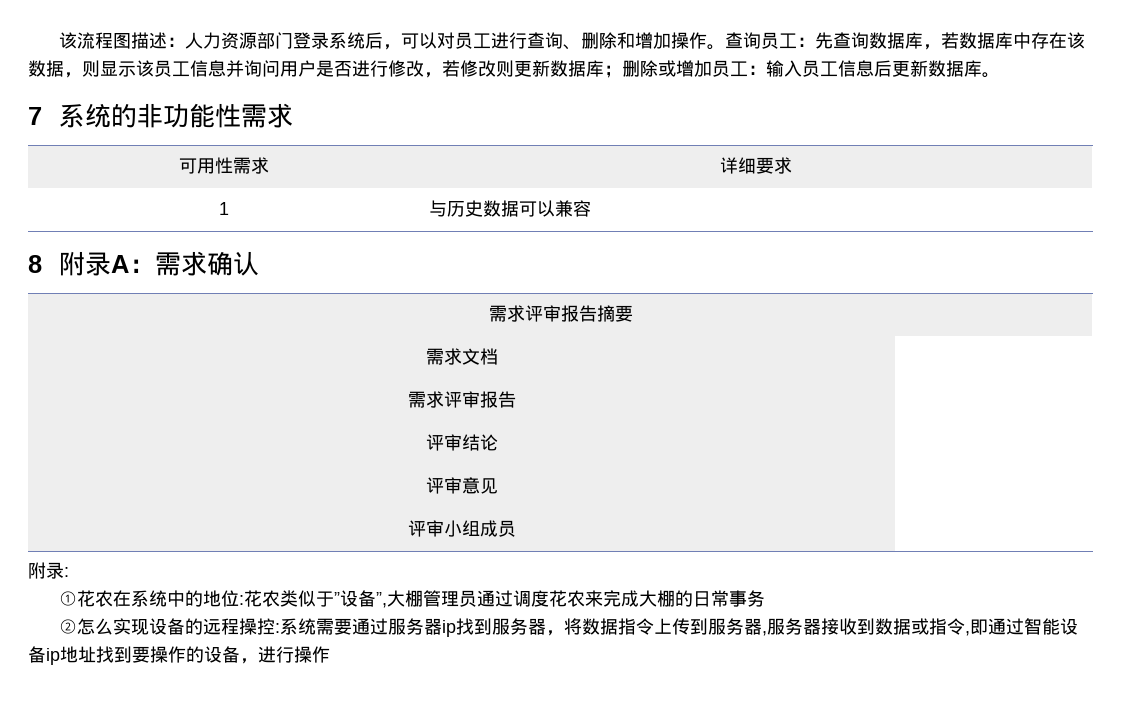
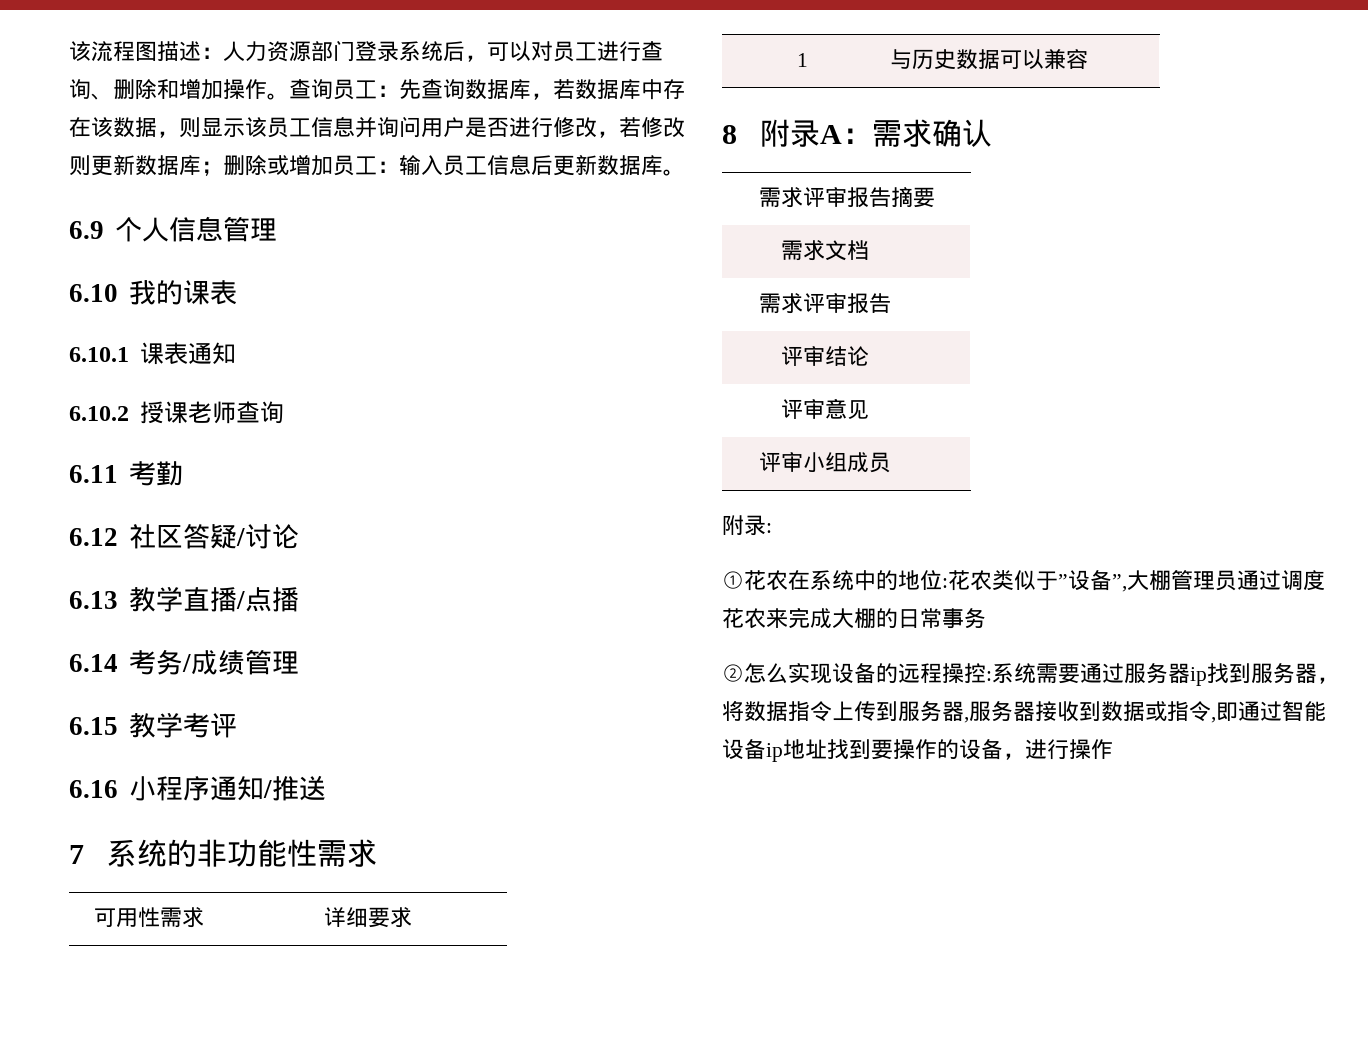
+ 6.9个人信息管理
+ 6.10我的课表
+ 6.10.1课表通知
+ 6.10.2授课老师查询
+ 6.11考勤
+ 6.12社区答疑/讨论
+ 6.13教学直播/点播
+ 6.14考务/成绩管理
+ 6.15教学考评
+ 6.16小程序通知/推送

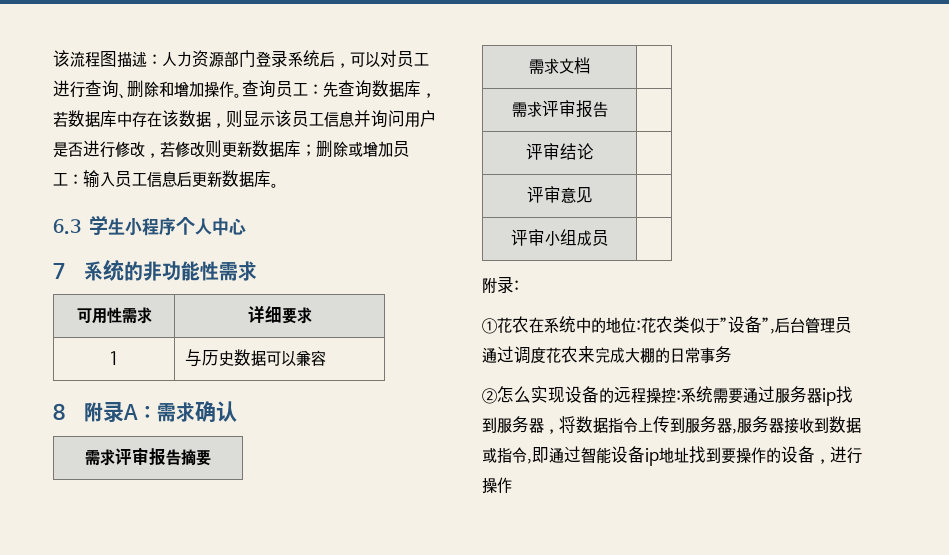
- 6.9个人信息管理
- 6.10我的课表
- 6.10.1课表通知
- 6.10.2授课老师查询
- 6.11考勤
- 6.12社区答疑/讨论
- 6.13教学直播/点播
- 6.14考务/成绩管理
- 6.15教学考评
- 6.16小程序通知/推送
+ 6.3学生小程序个人中心
- ①花农在系统中的地位:花农类似于”设备”,大棚管理员通过调度花农来完成大棚的日常事务
+ ①花农在系统中的地位:花农类似于”设备”,后台管理员通过调度花农来完成大棚的日常事务

